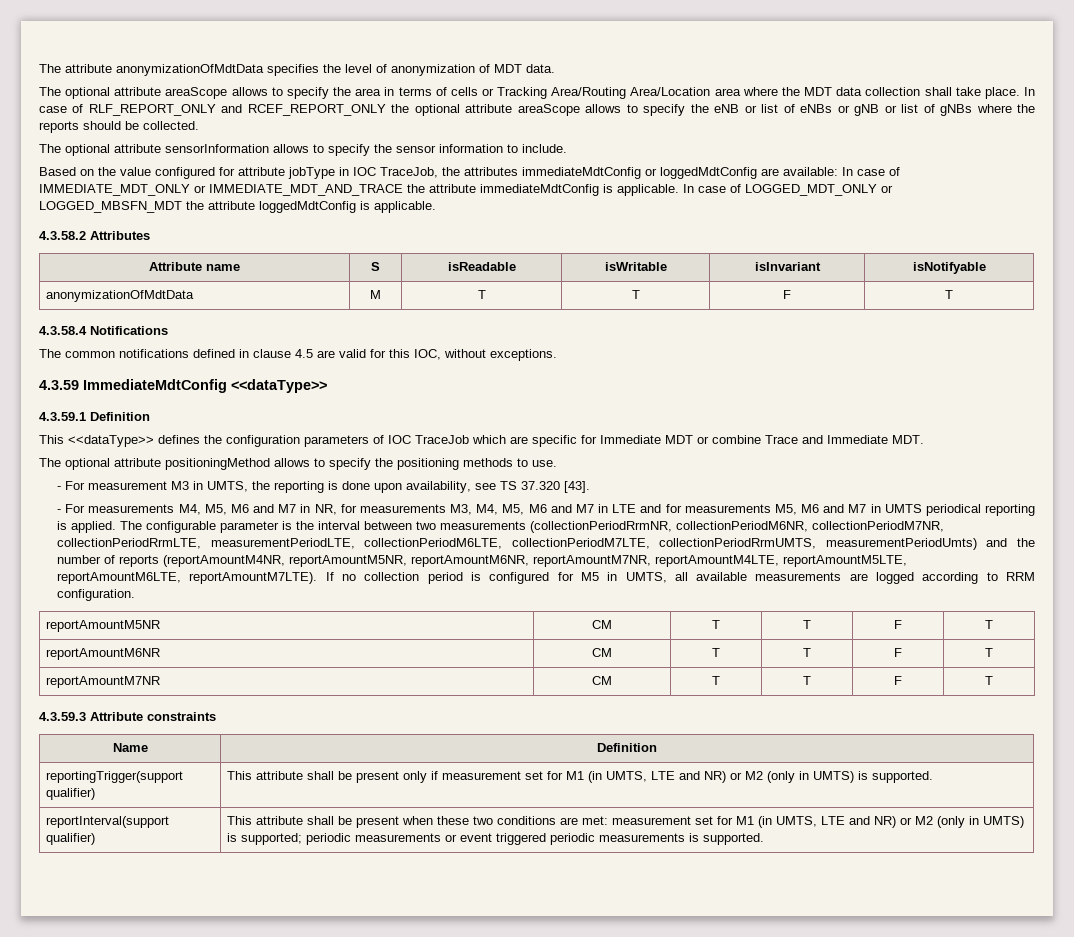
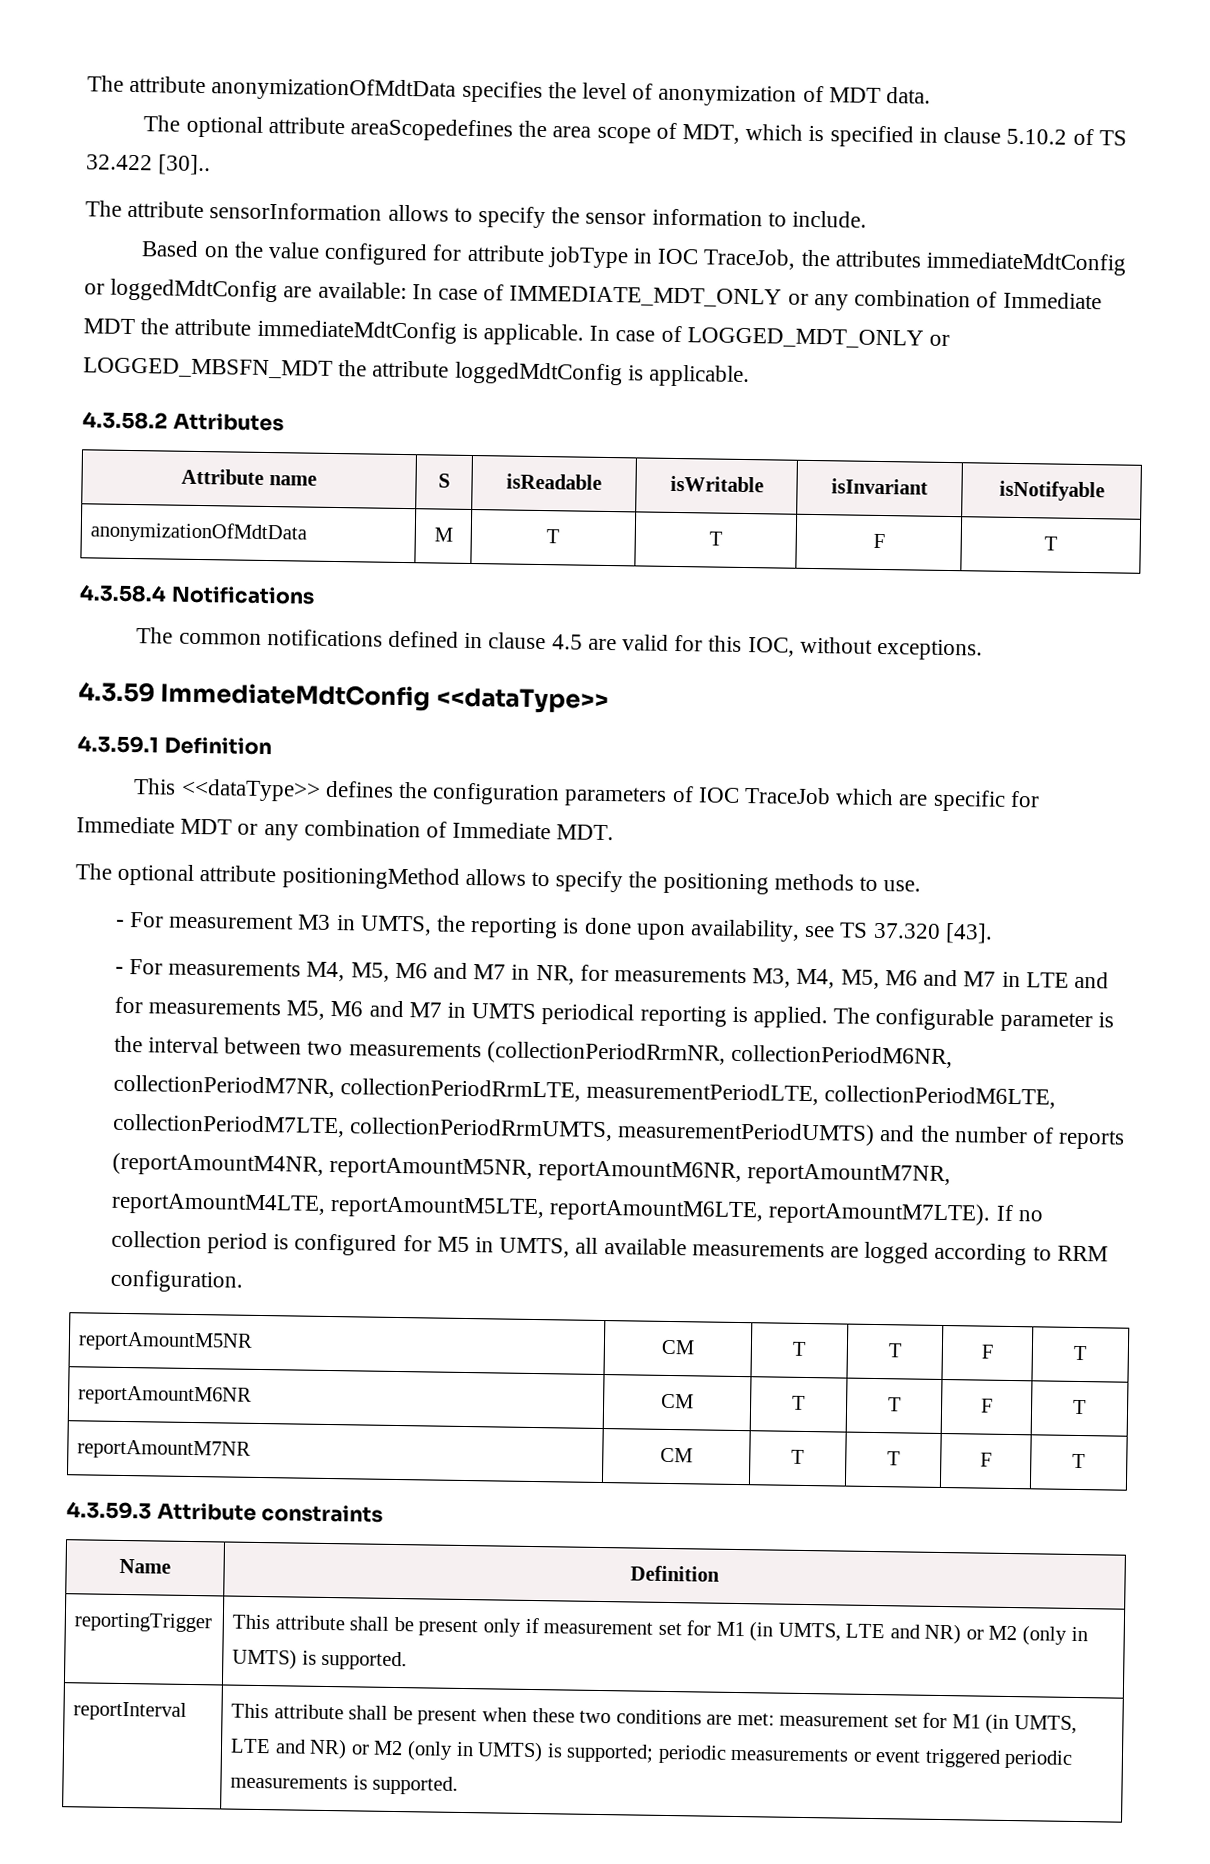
- The optional attribute areaScope allows to specify the area in terms of cells or Tracking Area/Routing Area/Location area where the MDT data collection shall take place. In case of RLF_REPORT_ONLY and RCEF_REPORT_ONLY the optional attribute areaScope allows to specify the eNB or list of eNBs or gNB or list of gNBs where the reports should be collected.
- The optional attribute sensorInformation allows to specify the sensor information to include.
+ The optional attribute areaScopedefines the area scope of MDT, which is specified in clause 5.10.2 of TS 32.422 [30]..
+ The attribute sensorInformation allows to specify the sensor information to include.
- Based on the value configured for attribute jobType in IOC TraceJob, the attributes immediateMdtConfig or loggedMdtConfig are available: In case of IMMEDIATE_MDT_ONLY or IMMEDIATE_MDT_AND_TRACE the attribute immediateMdtConfig is applicable.
+ Based on the value configured for attribute jobType in IOC TraceJob, the attributes immediateMdtConfig or loggedMdtConfig are available: In case of IMMEDIATE_MDT_ONLY or any combination of Immediate MDT the attribute immediateMdtConfig is applicable.
- This <<dataType>> defines the configuration parameters of IOC TraceJob which are specific for Immediate MDT or combine Trace and Immediate MDT.
+ This <<dataType>> defines the configuration parameters of IOC TraceJob which are specific for Immediate MDT or any combination of Immediate MDT.
- The configurable parameter is the interval between two measurements (collectionPeriodRrmNR, collectionPeriodM6NR, collectionPeriodM7NR, collectionPeriodRrmLTE, measurementPeriodLTE, collectionPeriodM6LTE, collectionPeriodM7LTE, collectionPeriodRrmUMTS, measurementPeriodUmts) and the number of reports (reportAmountM4NR, reportAmountM5NR, reportAmountM6NR, reportAmountM7NR, reportAmountM4LTE, reportAmountM5LTE, reportAmountM6LTE, reportAmountM7LTE).
+ The configurable parameter is the interval between two measurements (collectionPeriodRrmNR, collectionPeriodM6NR, collectionPeriodM7NR, collectionPeriodRrmLTE, measurementPeriodLTE, collectionPeriodM6LTE, collectionPeriodM7LTE, collectionPeriodRrmUMTS, measurementPeriodUMTS) and the number of reports (reportAmountM4NR, reportAmountM5NR, reportAmountM6NR, reportAmountM7NR, reportAmountM4LTE, reportAmountM5LTE, reportAmountM6LTE, reportAmountM7LTE).
- reportingTrigger(support qualifier) | This attribute shall be present only if measurement set for M1 (in UMTS, LTE and NR) or M2 (only in UMTS) is supported.
+ reportingTrigger | This attribute shall be present only if measurement set for M1 (in UMTS, LTE and NR) or M2 (only in UMTS) is supported.
- reportInterval(support qualifier) | This attribute shall be present when these two conditions are met: measurement set for M1 (in UMTS, LTE and NR) or M2 (only in UMTS) is supported; periodic measurements or event triggered periodic measurements is supported.
+ reportInterval | This attribute shall be present when these two conditions are met: measurement set for M1 (in UMTS, LTE and NR) or M2 (only in UMTS) is supported; periodic measurements or event triggered periodic measurements is supported.

